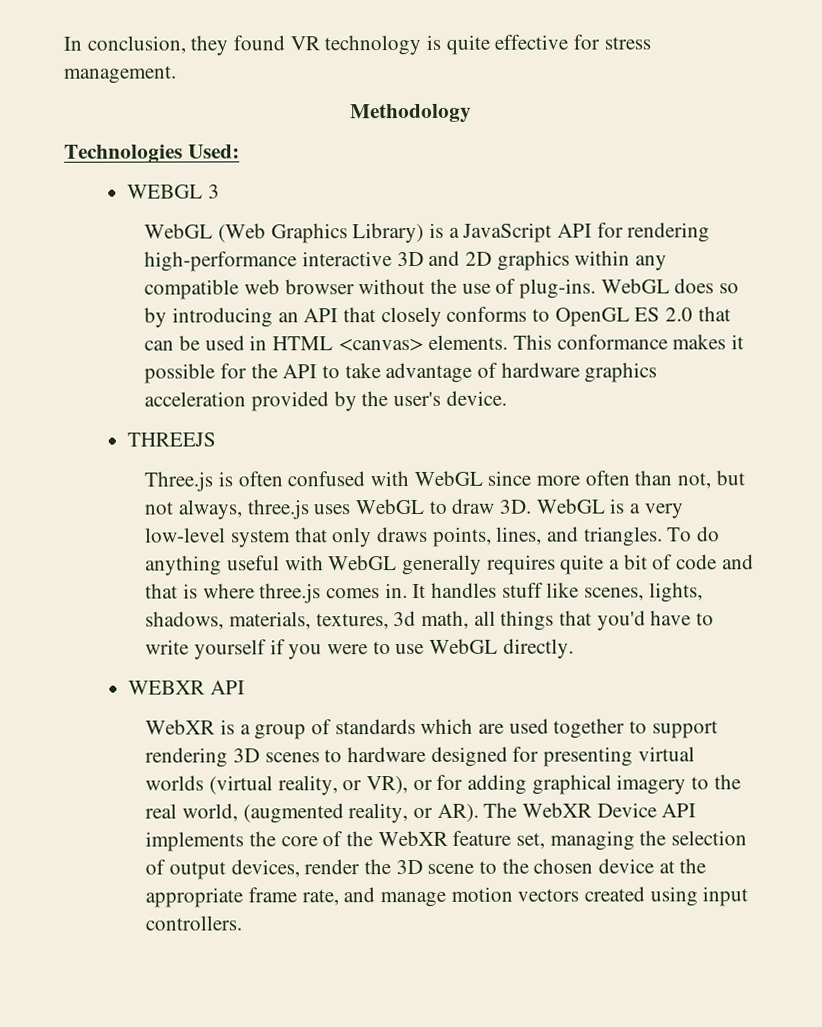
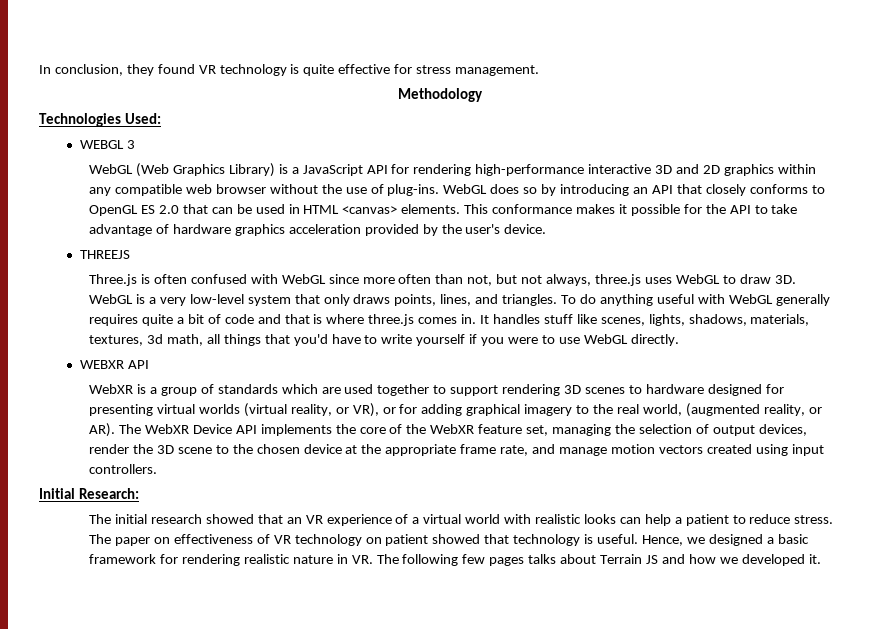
+ Initial Research:
+ The initial research showed that an VR experience of a virtual world with realistic looks can help a patient to reduce stress. The paper on effectiveness of VR technology on patient showed that technology is useful. Hence, we designed a basic framework for rendering realistic nature in VR. The following few pages talks about Terrain JS and how we developed it.

